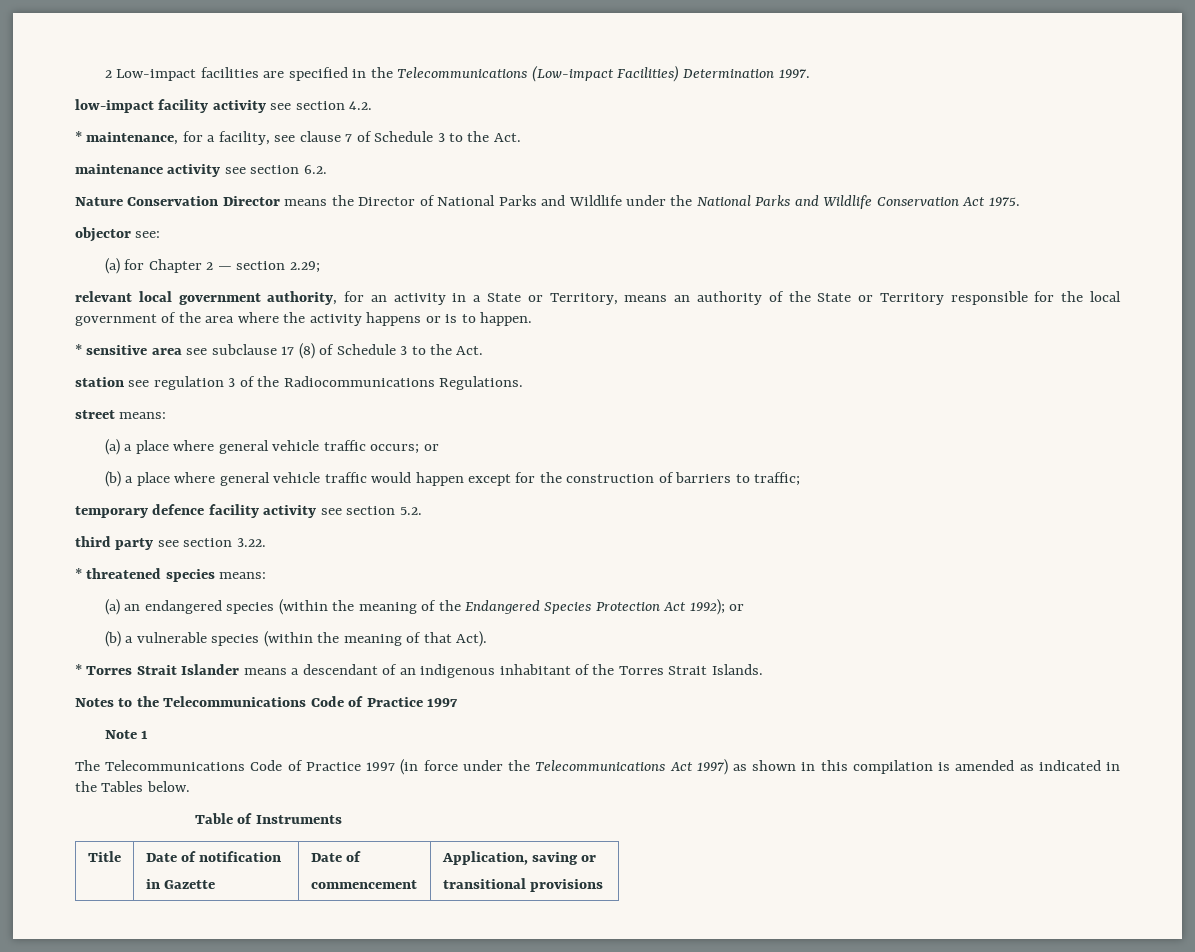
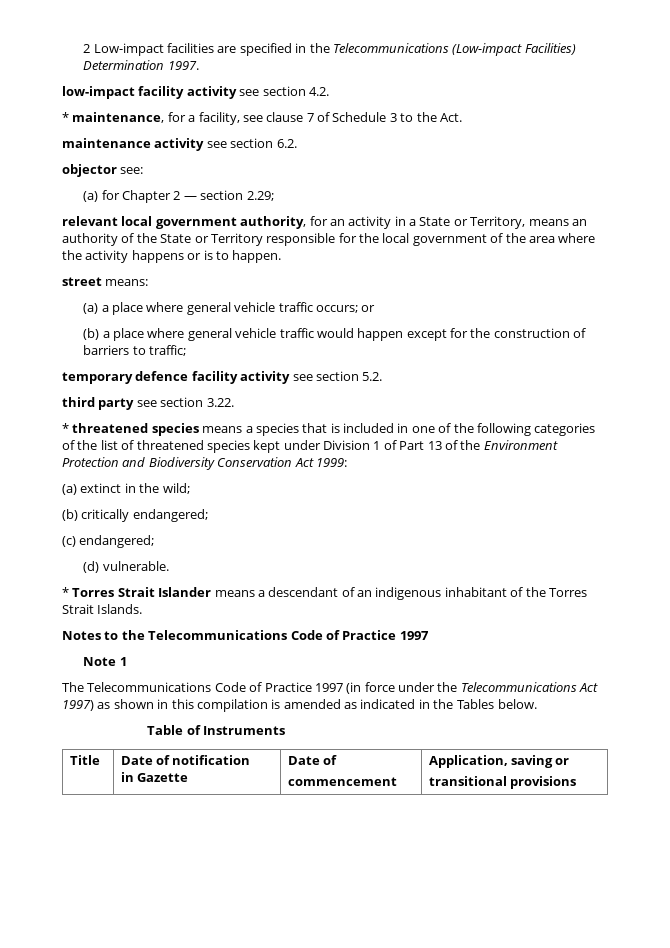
- Nature Conservation Director means the Director of National Parks and Wildlife under the National Parks and Wildlife Conservation Act 1975.
- * sensitive area see subclause 17 (8) of Schedule 3 to the Act.
- station see regulation 3 of the Radiocommunications Regulations.
- * threatened species means:
- (a) an endangered species (within the meaning of the Endangered Species Protection Act 1992); or
- (b) a vulnerable species (within the meaning of that Act).
+ * threatened species means a species that is included in one of the following categories of the list of threatened species kept under Division 1 of Part 13 of the Environment Protection and Biodiversity Conservation Act 1999:
+ (a) extinct in the wild;
+ (b) critically endangered;
+ (c) endangered;
+ (d) vulnerable.

